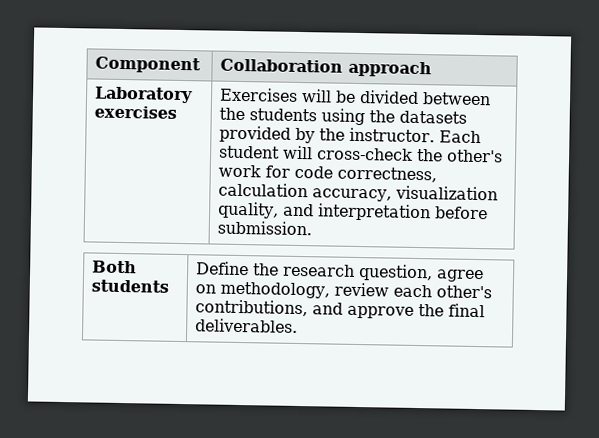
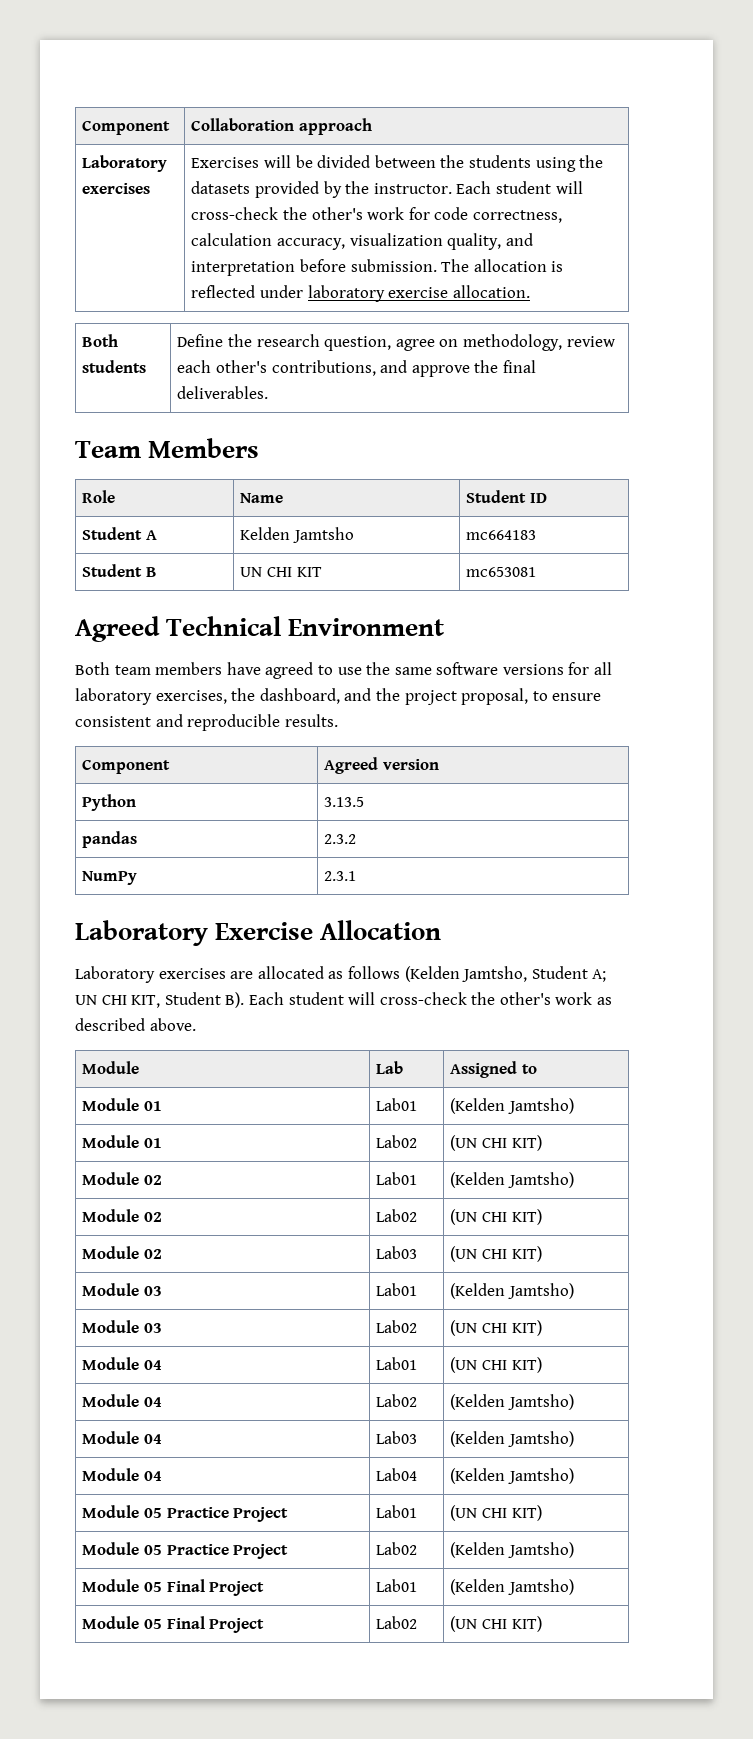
+ The allocation is reflected under laboratory exercise allocation.
+ Team Members
+ Role | Name | Student ID
+ Student A | Kelden Jamtsho | mc664183
+ Student B | UN CHI KIT | mc653081
+ Agreed Technical Environment
+ Both team members have agreed to use the same software versions for all laboratory exercises, the dashboard, and the project proposal, to ensure consistent and reproducible results.
+ Component | Agreed version
+ Python | 3.13.5
+ pandas | 2.3.2
+ NumPy | 2.3.1
+ Laboratory Exercise Allocation
+ Laboratory exercises are allocated as follows (Kelden Jamtsho, Student A; UN CHI KIT, Student B). Each student will cross-check the other's work as described above.
+ Module | Lab | Assigned to
+ Module 01 | Lab01 | (Kelden Jamtsho)
+ Module 01 | Lab02 | (UN CHI KIT)
+ Module 02 | Lab01 | (Kelden Jamtsho)
+ Module 02 | Lab02 | (UN CHI KIT)
+ Module 02 | Lab03 | (UN CHI KIT)
+ Module 03 | Lab01 | (Kelden Jamtsho)
+ Module 03 | Lab02 | (UN CHI KIT)
+ Module 04 | Lab01 | (UN CHI KIT)
+ Module 04 | Lab02 | (Kelden Jamtsho)
+ Module 04 | Lab03 | (Kelden Jamtsho)
+ Module 04 | Lab04 | (Kelden Jamtsho)
+ Module 05 Practice Project | Lab01 | (UN CHI KIT)
+ Module 05 Practice Project | Lab02 | (Kelden Jamtsho)
+ Module 05 Final Project | Lab01 | (Kelden Jamtsho)
+ Module 05 Final Project | Lab02 | (UN CHI KIT)

